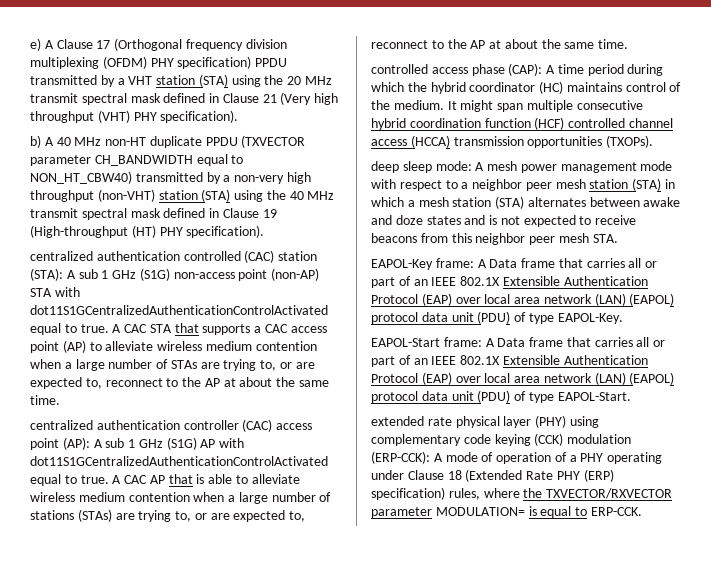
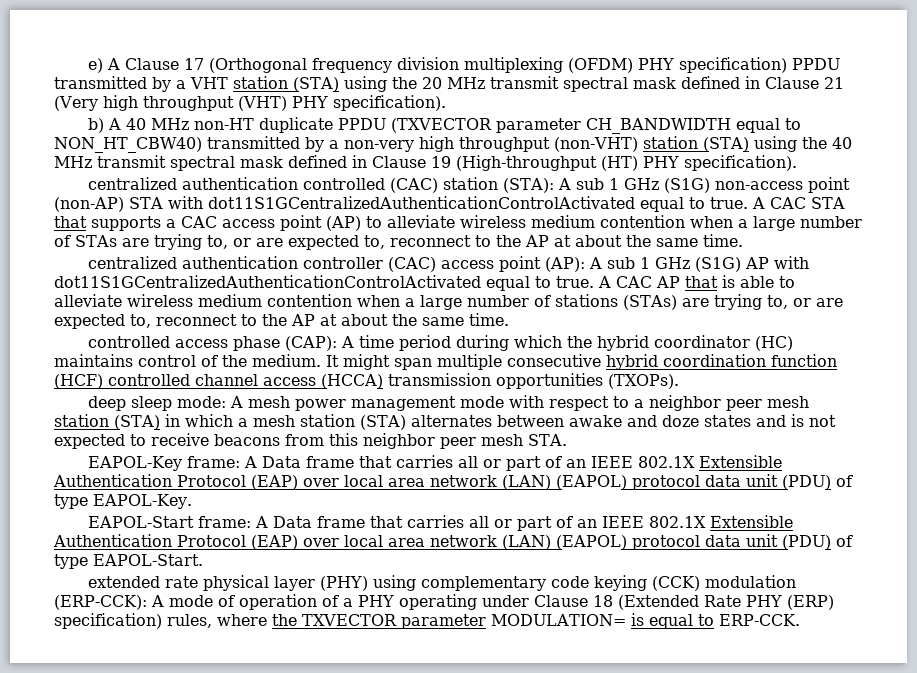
- extended rate physical layer (PHY) using complementary code keying (CCK) modulation (ERP-CCK): A mode of operation of a PHY operating under Clause 18 (Extended Rate PHY (ERP) specification) rules, where the TXVECTOR/RXVECTOR parameter MODULATION= is equal to ERP-CCK.
+ extended rate physical layer (PHY) using complementary code keying (CCK) modulation (ERP-CCK): A mode of operation of a PHY operating under Clause 18 (Extended Rate PHY (ERP) specification) rules, where the TXVECTOR parameter MODULATION= is equal to ERP-CCK.

